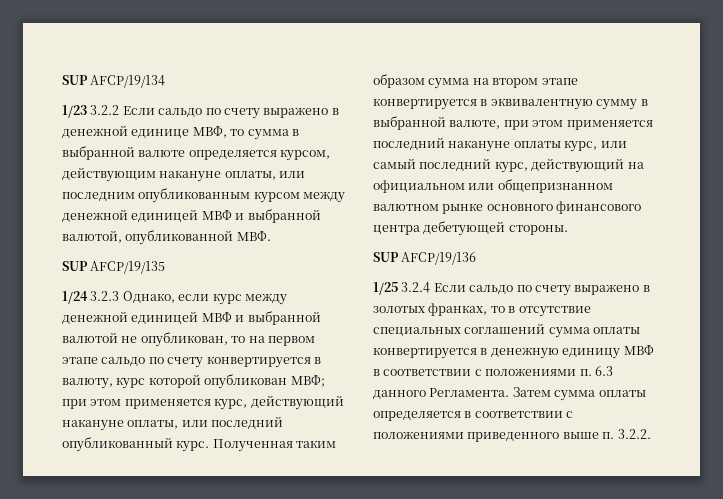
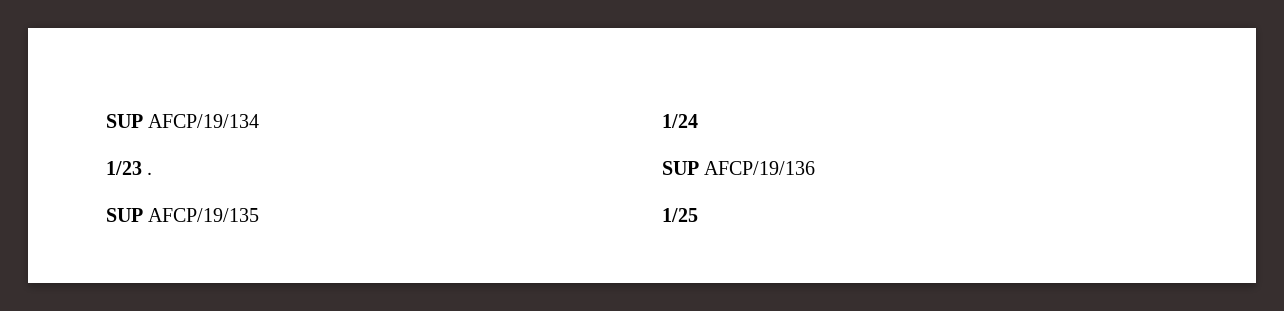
- 1/23 3.2.2 Если сальдо по счету выражено в денежной единице МВФ, то сумма в выбранной валюте определяется курсом, действующим накануне оплаты, или последним опубликованным курсом между денежной единицей МВФ и выбранной валютой, опубликованной МВФ.
+ 1/23 .
  SUP AFCP/19/135
- 1/24 3.2.3 Однако, если курс между денежной единицей МВФ и выбранной валютой не опубликован, то на первом этапе сальдо по счету конвертируется в валюту, курс которой опубликован МВФ; при этом применяется курс, действующий накануне оплаты, или последний опубликованный курс. Полученная таким образом сумма на втором этапе конвертируется в эквивалентную сумму в выбранной валюте, при этом применяется последний накануне оплаты курс, или самый последний курс, действующий на официальном или общепризнанном валютном рынке основного финансового центра дебетующей стороны.
+ 1/24
  SUP AFCP/19/136
- 1/25 3.2.4 Если сальдо по счету выражено в золотых франках, то в отсутствие специальных соглашений сумма оплаты конвертируется в денежную единицу МВФ в соответствии с положениями п. 6.3 данного Регламента. Затем сумма оплаты определяется в соответствии с положениями приведенного выше п. 3.2.2.
+ 1/25

